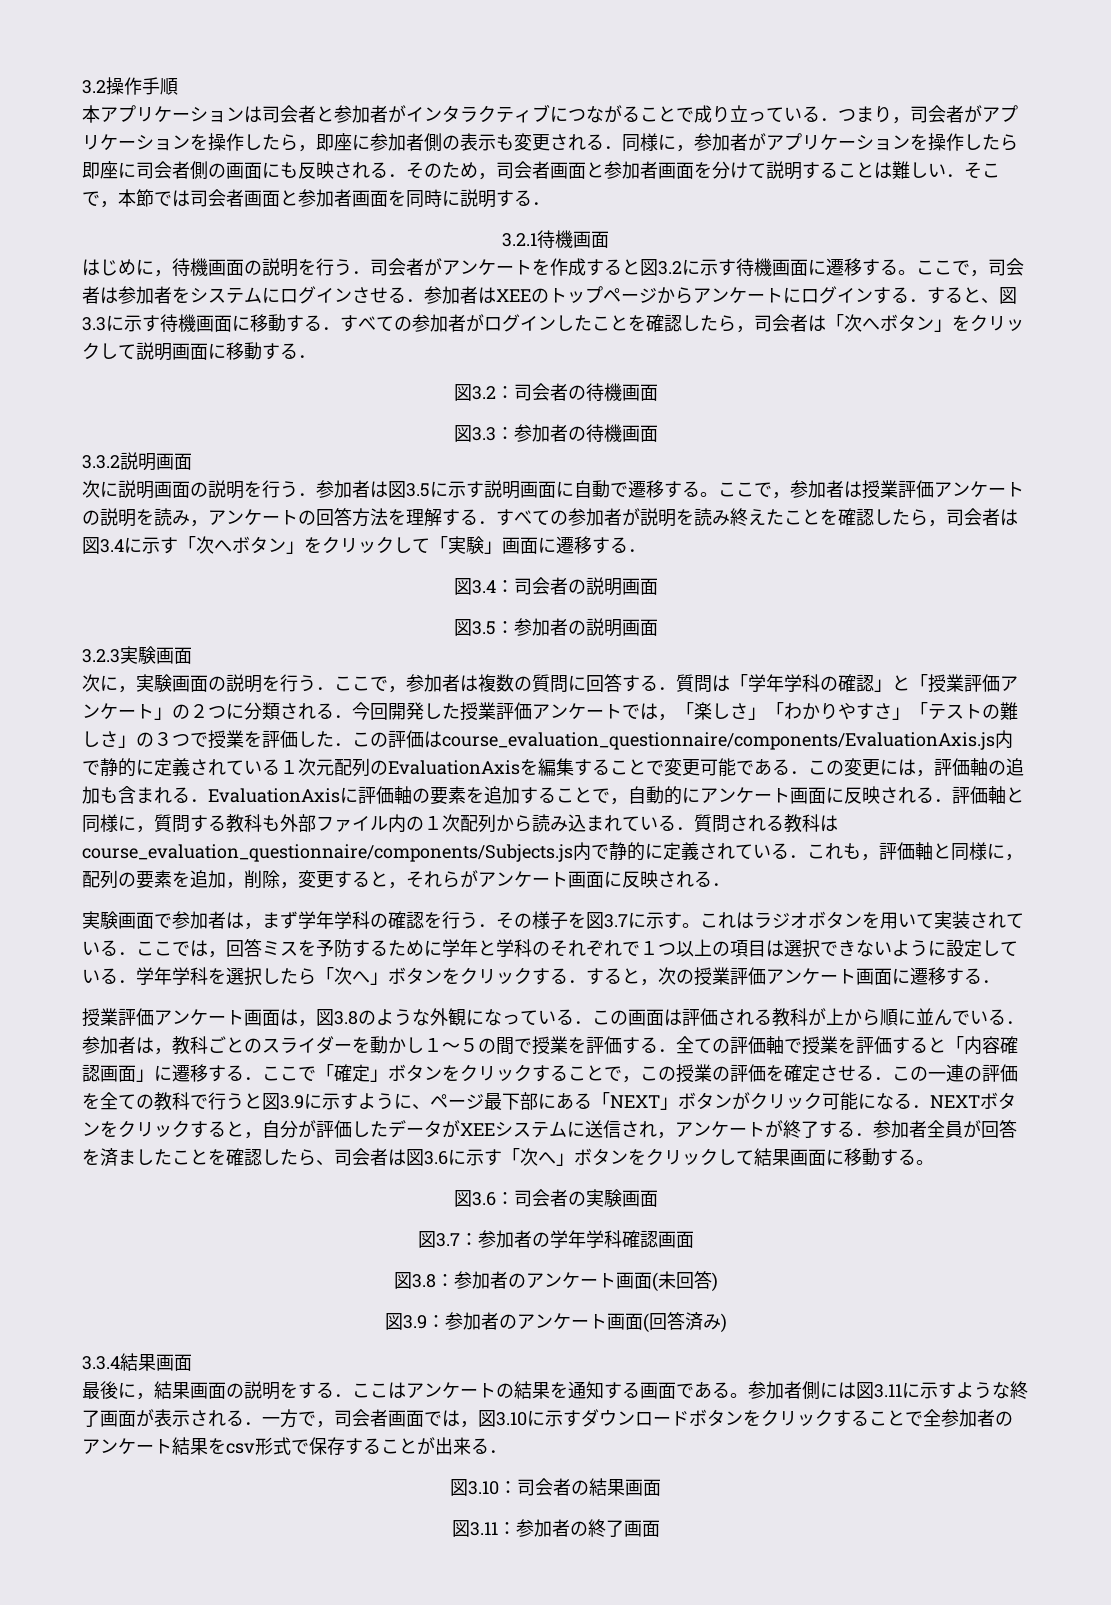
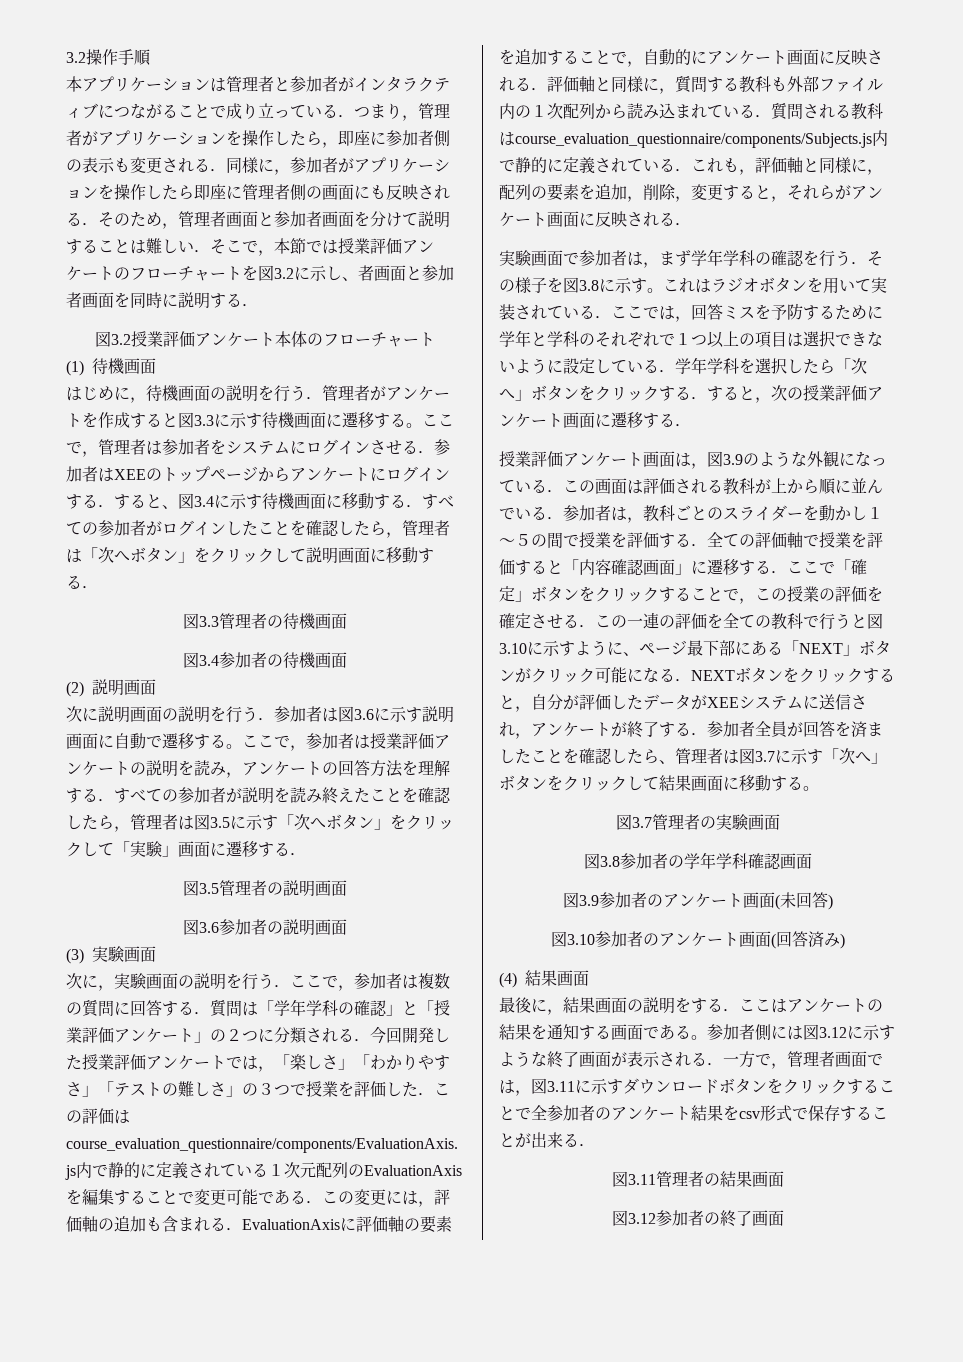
- 本アプリケーションは司会者と参加者がインタラクティブにつながることで成り立っている．つまり，司会者がアプリケーションを操作したら，即座に参加者側の表示も変更される．同様に，参加者がアプリケーションを操作したら即座に司会者側の画面にも反映される．そのため，司会者画面と参加者画面を分けて説明することは難しい．そこで，本節では司会者画面と参加者画面を同時に説明する．
+ 本アプリケーションは管理者と参加者がインタラクティブにつながることで成り立っている．つまり，管理者がアプリケーションを操作したら，即座に参加者側の表示も変更される．同様に，参加者がアプリケーションを操作したら即座に管理者側の画面にも反映される．そのため，管理者画面と参加者画面を分けて説明することは難しい．そこで，本節では授業評価アンケートのフローチャートを図3.2に示し、者画面と参加者画面を同時に説明する．
- 3.2.1待機画面
+ 図3.2授業評価アンケート本体のフローチャート
+ (1)待機画面
- はじめに，待機画面の説明を行う．司会者がアンケートを作成すると図3.2に示す待機画面に遷移する。
+ はじめに，待機画面の説明を行う．管理者がアンケートを作成すると図3.3に示す待機画面に遷移する。
- ここで，司会者は参加者をシステムにログインさせる．参加者はXEEのトップページからアンケートにログインする．すると、図3.3に示す待機画面に移動する．すべての参加者がログインしたことを確認したら，司会者は「次へボタン」をクリックして説明画面に移動する．
+ ここで，管理者は参加者をシステムにログインさせる．参加者はXEEのトップページからアンケートにログインする．すると、図3.4に示す待機画面に移動する．すべての参加者がログインしたことを確認したら，管理者は「次へボタン」をクリックして説明画面に移動する．
- 図3.2：司会者の待機画面
+ 図3.3管理者の待機画面
- 図3.3：参加者の待機画面
+ 図3.4参加者の待機画面
- 3.3.2説明画面
+ (2)説明画面
- 次に説明画面の説明を行う．参加者は図3.5に示す説明画面に自動で遷移する。
+ 次に説明画面の説明を行う．参加者は図3.6に示す説明画面に自動で遷移する。
- ここで，参加者は授業評価アンケートの説明を読み，アンケートの回答方法を理解する．すべての参加者が説明を読み終えたことを確認したら，司会者は図3.4に示す「次へボタン」をクリックして「実験」画面に遷移する．
+ ここで，参加者は授業評価アンケートの説明を読み，アンケートの回答方法を理解する．すべての参加者が説明を読み終えたことを確認したら，管理者は図3.5に示す「次へボタン」をクリックして「実験」画面に遷移する．
- 図3.4：司会者の説明画面
+ 図3.5管理者の説明画面
- 図3.5：参加者の説明画面
+ 図3.6参加者の説明画面
- 3.2.3実験画面
+ (3)実験画面
- 実験画面で参加者は，まず学年学科の確認を行う．その様子を図3.7に示す。
+ 実験画面で参加者は，まず学年学科の確認を行う．その様子を図3.8に示す。
- 授業評価アンケート画面は，図3.8のような外観になっている．この画面は評価される教科が上から順に並んでいる．参加者は，教科ごとのスライダーを動かし１～５の間で授業を評価する．全ての評価軸で授業を評価すると「内容確認画面」に遷移する．ここで「確定」ボタンをクリックすることで，この授業の評価を確定させる．この一連の評価を全ての教科で行うと図3.9に示すように、ページ最下部にある「NEXT」ボタンがクリック可能になる．NEXTボタンをクリックすると，自分が評価したデータがXEEシステムに送信され，アンケートが終了する．参加者全員が回答を済ましたことを確認したら、司会者は図3.6に示す「次へ」ボタンをクリックして結果画面に移動する。
+ 授業評価アンケート画面は，図3.9のような外観になっている．この画面は評価される教科が上から順に並んでいる．参加者は，教科ごとのスライダーを動かし１～５の間で授業を評価する．全ての評価軸で授業を評価すると「内容確認画面」に遷移する．ここで「確定」ボタンをクリックすることで，この授業の評価を確定させる．この一連の評価を全ての教科で行うと図3.10に示すように、ページ最下部にある「NEXT」ボタンがクリック可能になる．NEXTボタンをクリックすると，自分が評価したデータがXEEシステムに送信され，アンケートが終了する．参加者全員が回答を済ましたことを確認したら、管理者は図3.7に示す「次へ」ボタンをクリックして結果画面に移動する。
- 図3.6：司会者の実験画面
+ 図3.7管理者の実験画面
- 図3.7：参加者の学年学科確認画面
+ 図3.8参加者の学年学科確認画面
- 図3.8：参加者のアンケート画面(未回答)
+ 図3.9参加者のアンケート画面(未回答)
- 図3.9：参加者のアンケート画面(回答済み)
+ 図3.10参加者のアンケート画面(回答済み)
- 3.3.4結果画面
+ (4)結果画面
- 参加者側には図3.11に示すような終了画面が表示される．一方で，司会者画面では，図3.10に示すダウンロードボタンをクリックすることで全参加者のアンケート結果をcsv形式で保存することが出来る．
+ 参加者側には図3.12に示すような終了画面が表示される．一方で，管理者画面では，図3.11に示すダウンロードボタンをクリックすることで全参加者のアンケート結果をcsv形式で保存することが出来る．
- 図3.10：司会者の結果画面
+ 図3.11管理者の結果画面
- 図3.11：参加者の終了画面
+ 図3.12参加者の終了画面

